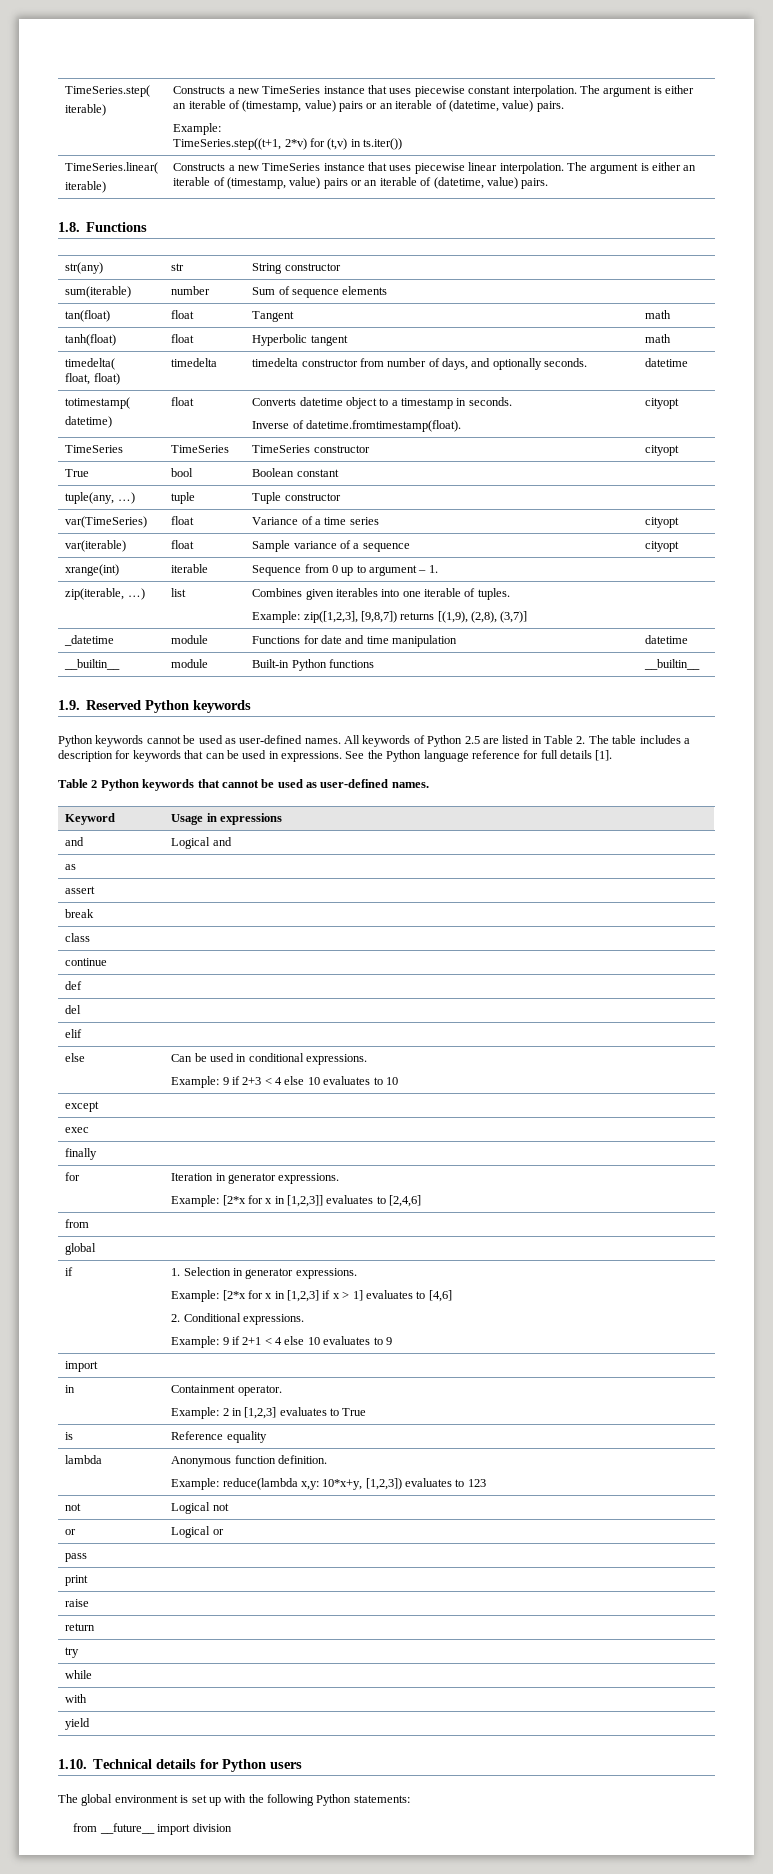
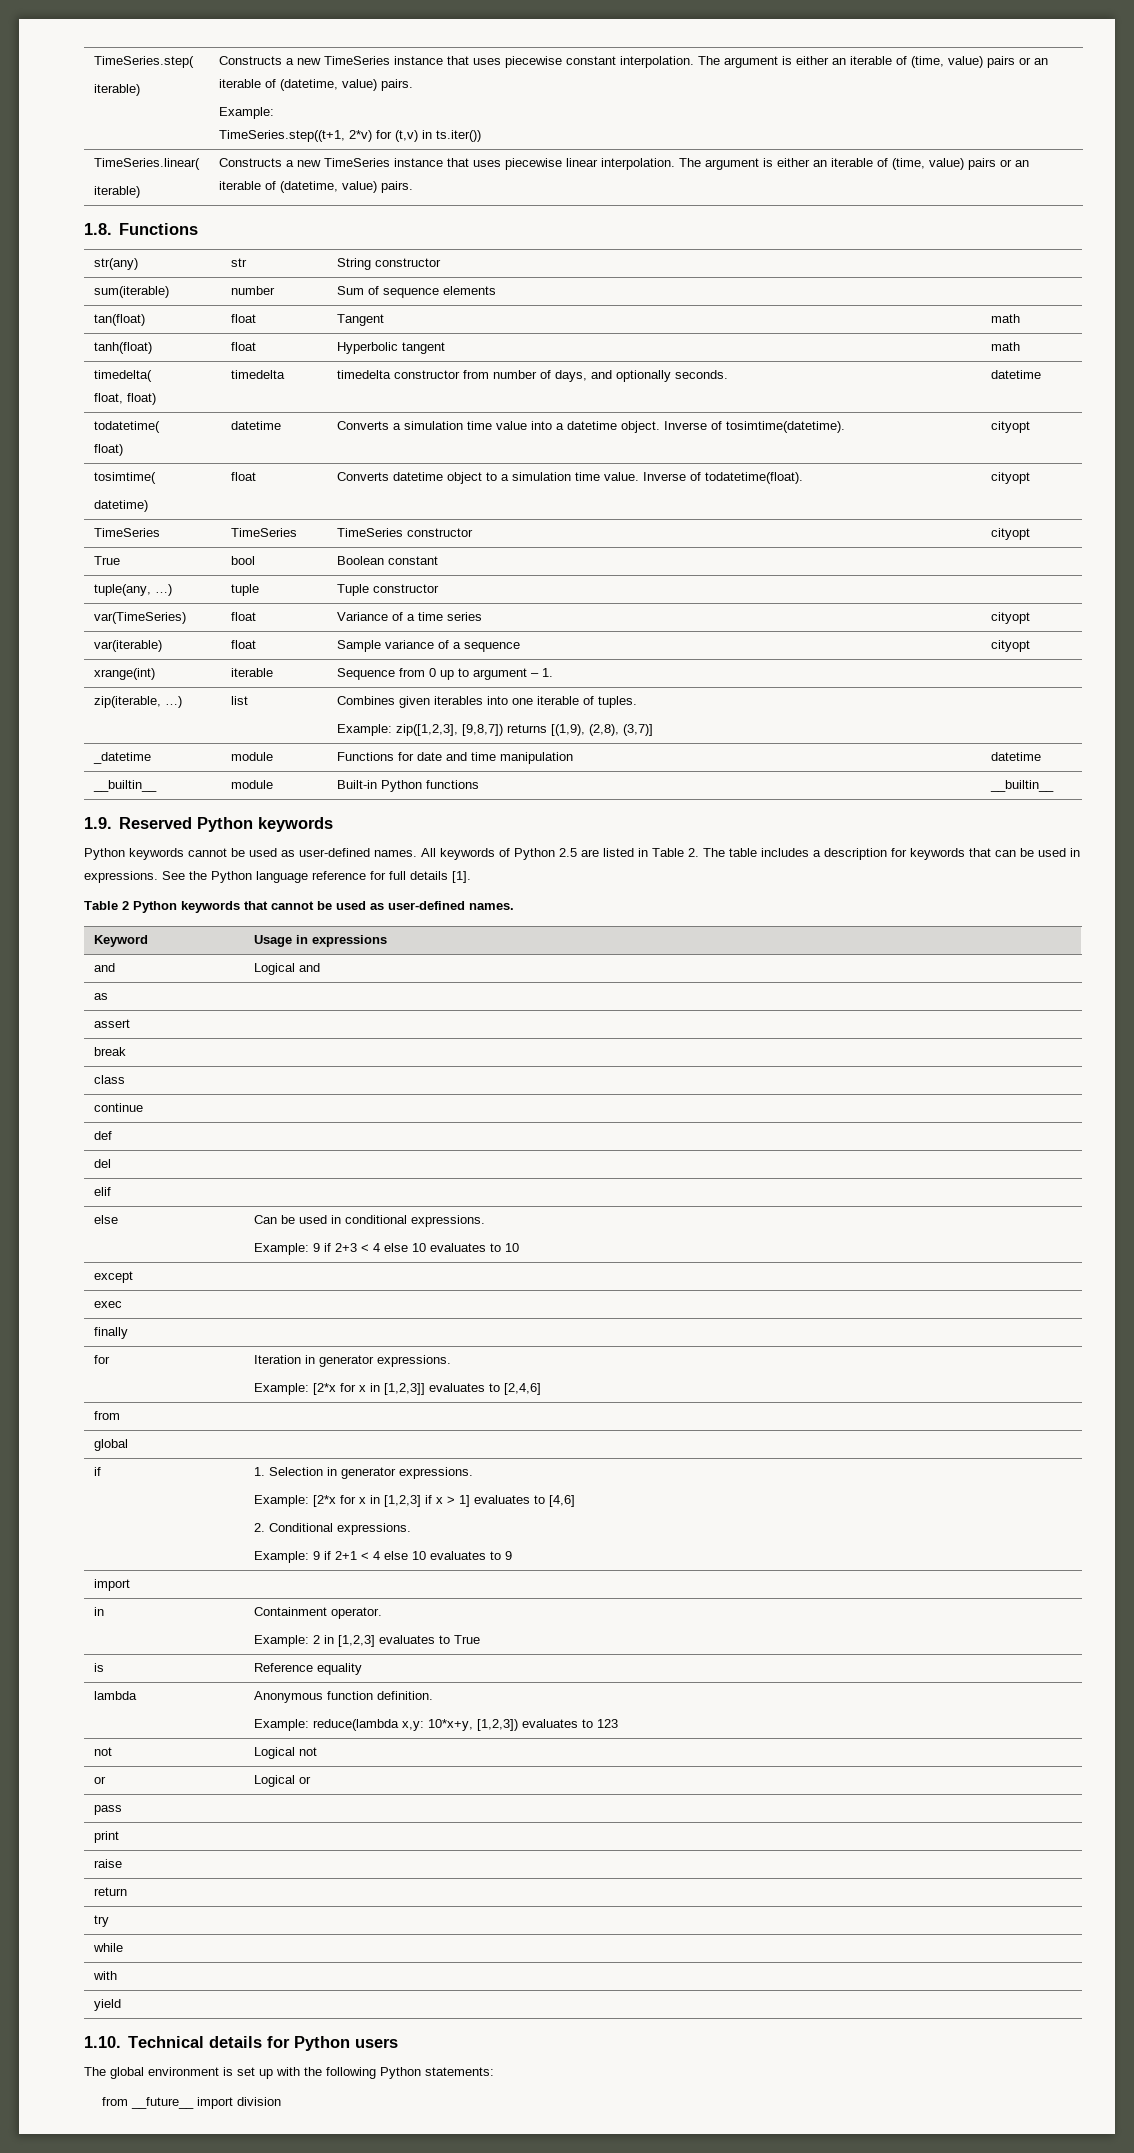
  TimeSeries.step(
- iterable) | Constructs a new TimeSeries instance that uses piecewise constant interpolation. The argument is either an iterable of (timestamp, value) pairs or an iterable of (datetime, value) pairs.
+ iterable) | Constructs a new TimeSeries instance that uses piecewise constant interpolation. The argument is either an iterable of (time, value) pairs or an iterable of (datetime, value) pairs.
  TimeSeries.linear(
- iterable) | Constructs a new TimeSeries instance that uses piecewise linear interpolation. The argument is either an iterable of (timestamp, value) pairs or an iterable of (datetime, value) pairs.
+ iterable) | Constructs a new TimeSeries instance that uses piecewise linear interpolation. The argument is either an iterable of (time, value) pairs or an iterable of (datetime, value) pairs.
- totimestamp(
- datetime) | float | Converts datetime object to a timestamp in seconds.
- Inverse of datetime.fromtimestamp(float). | cityopt
+ todatetime(
+ float) | datetime | Converts a simulation time value into a datetime object. Inverse of tosimtime(datetime). | cityopt
+ tosimtime(
+ datetime) | float | Converts datetime object to a simulation time value. Inverse of todatetime(float). | cityopt

